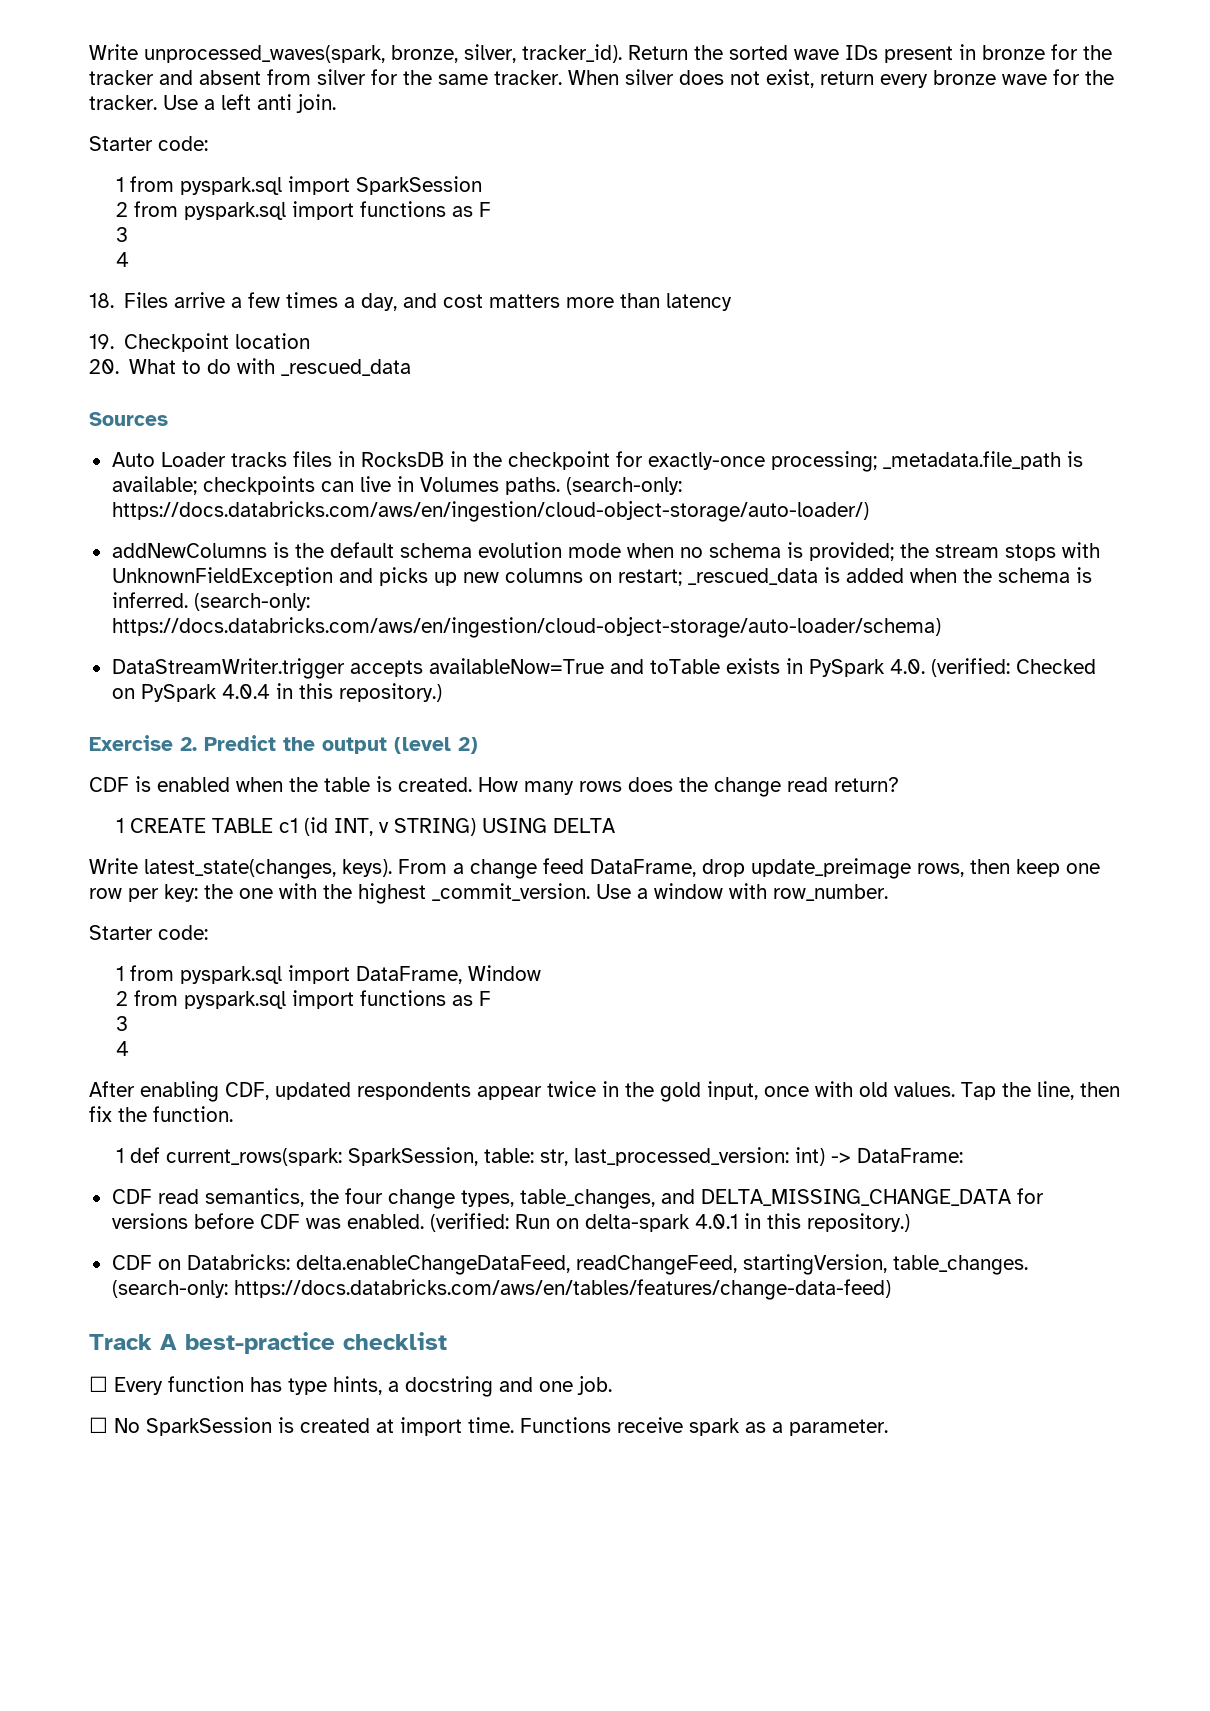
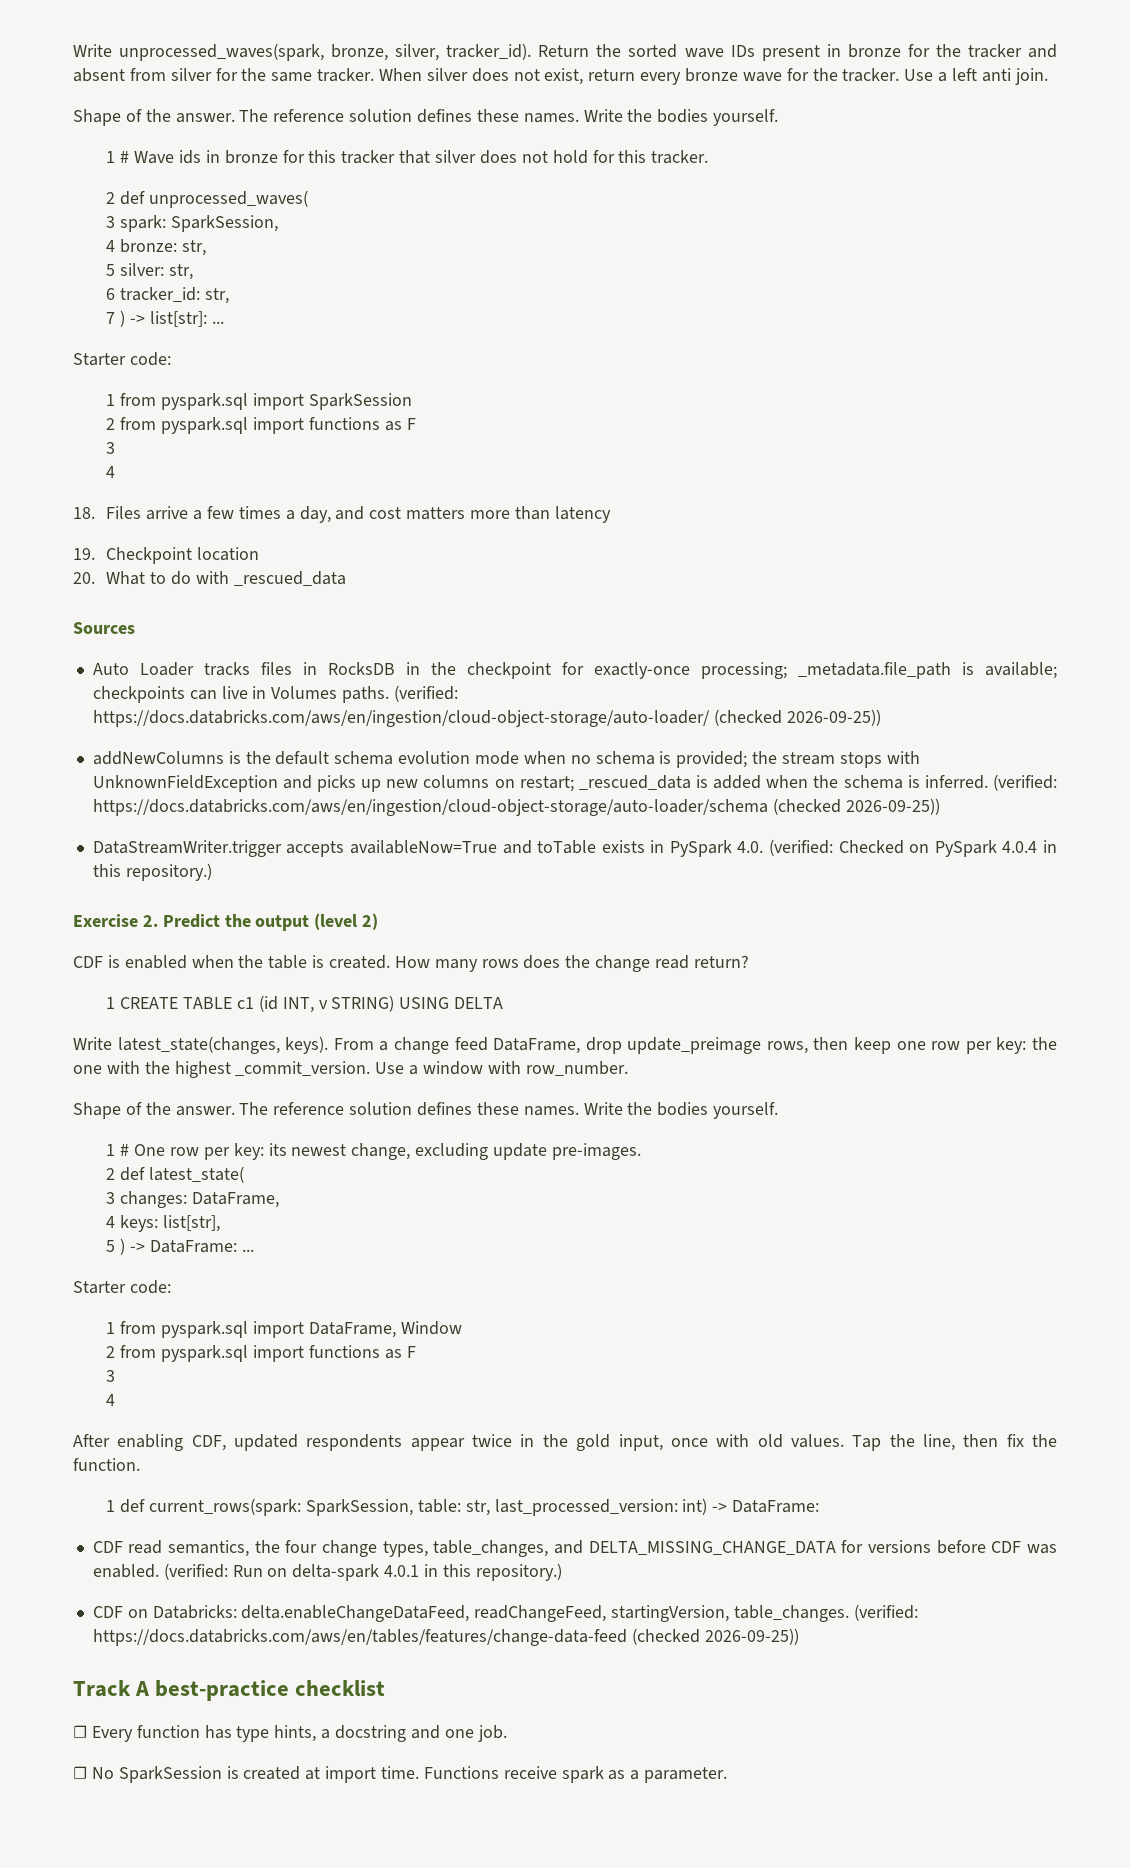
  Use a left anti join.
+ Shape of the answer. The reference solution defines these names. Write the bodies yourself.
+ 1 # Wave ids in bronze for this tracker that silver does not hold for this tracker.
+ 2 def unprocessed_waves(
+ 3 spark: SparkSession,
+ 4 bronze: str,
+ 5 silver: str,
+ 6 tracker_id: str,
+ 7 ) -> list[str]: ...
- (search-only: https://docs.databricks.com/aws/en/ingestion/cloud-object-storage/auto-loader/)
+ (verified: https://docs.databricks.com/aws/en/ingestion/cloud-object-storage/auto-loader/ (checked 2026-09-25))
- (search-only: https://docs.databricks.com/aws/en/ingestion/cloud-object-storage/auto-loader/schema)
+ (verified: https://docs.databricks.com/aws/en/ingestion/cloud-object-storage/auto-loader/schema (checked 2026-09-25))
  Use a window with row_number.
+ Shape of the answer. The reference solution defines these names. Write the bodies yourself.
+ 1 # One row per key: its newest change, excluding update pre-images.
+ 2 def latest_state(
+ 3 changes: DataFrame,
+ 4 keys: list[str],
+ 5 ) -> DataFrame: ...
- (search-only: https://docs.databricks.com/aws/en/tables/features/change-data-feed)
+ (verified: https://docs.databricks.com/aws/en/tables/features/change-data-feed (checked 2026-09-25))

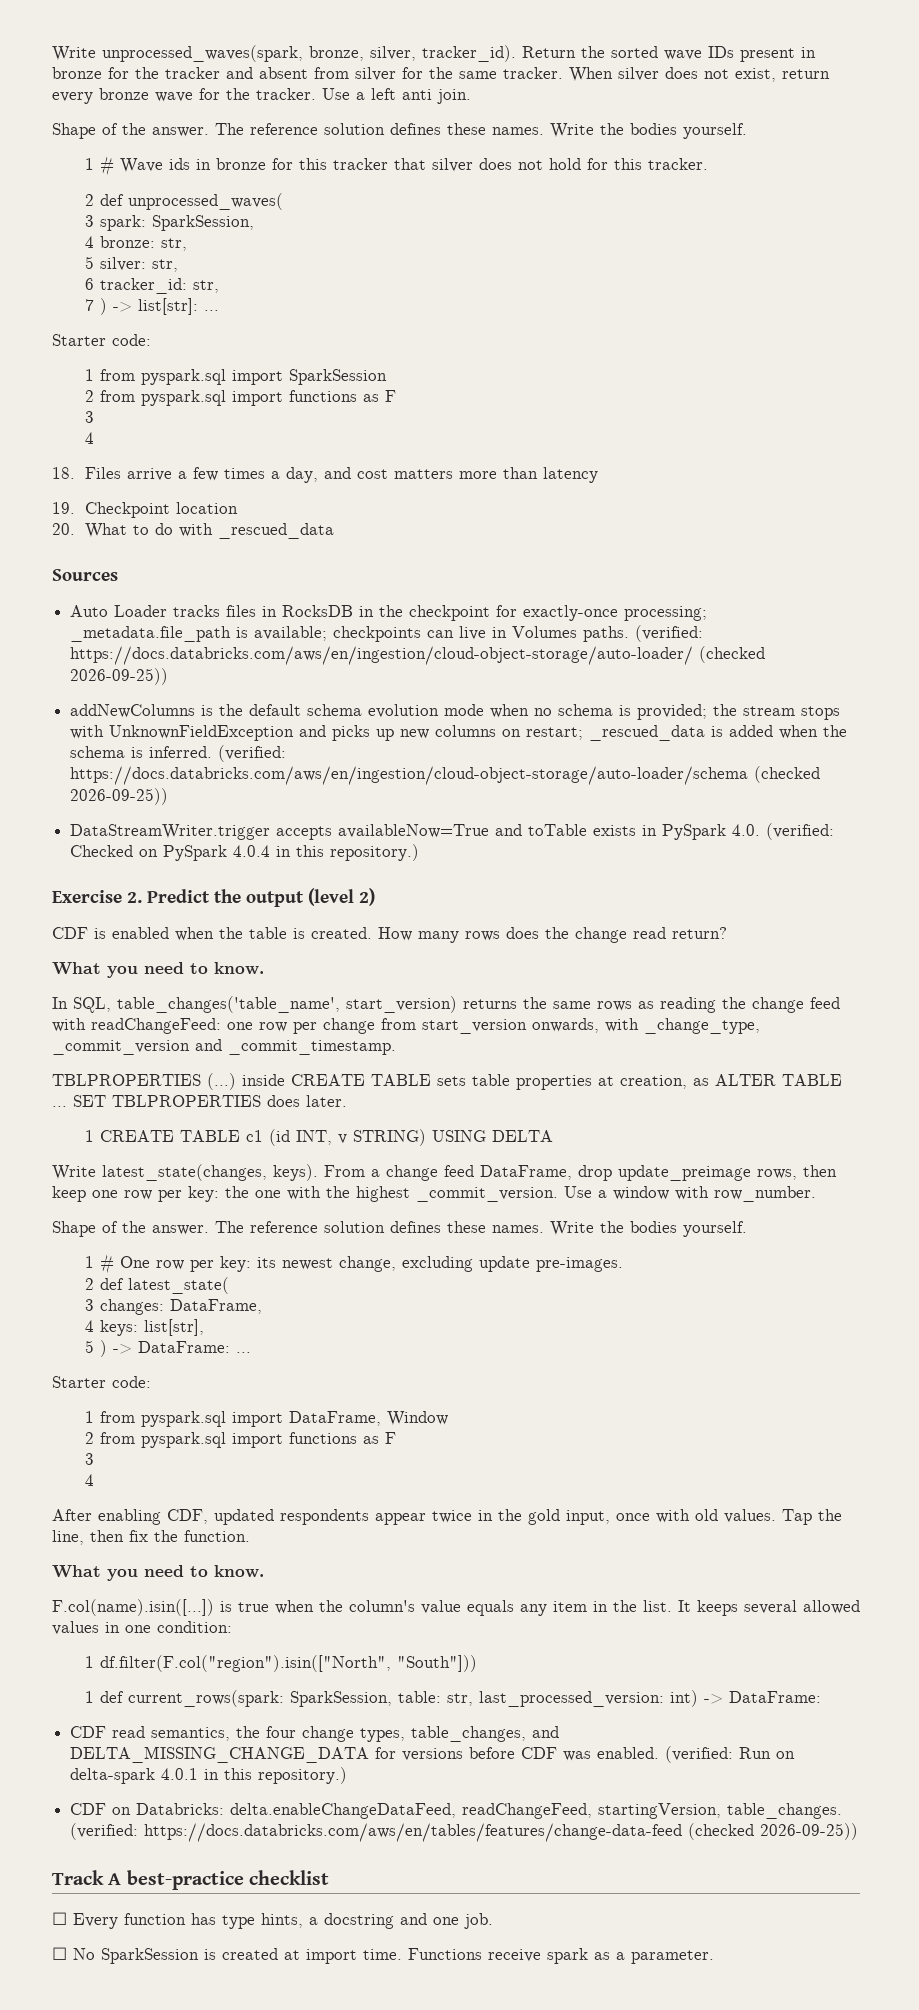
  How many rows does the change read return?
+ What you need to know.
+ In SQL, table_changes('table_name', start_version) returns the same rows as reading the change feed with readChangeFeed: one row per change from start_version onwards, with _change_type, _commit_version and _commit_timestamp.
+ TBLPROPERTIES (...) inside CREATE TABLE sets table properties at creation, as ALTER TABLE ... SET TBLPROPERTIES does later.
  Tap the line, then fix the function.
+ What you need to know.
+ F.col(name).isin([...]) is true when the column's value equals any item in the list. It keeps several allowed values in one condition:
+ 1 df.filter(F.col("region").isin(["North", "South"]))

